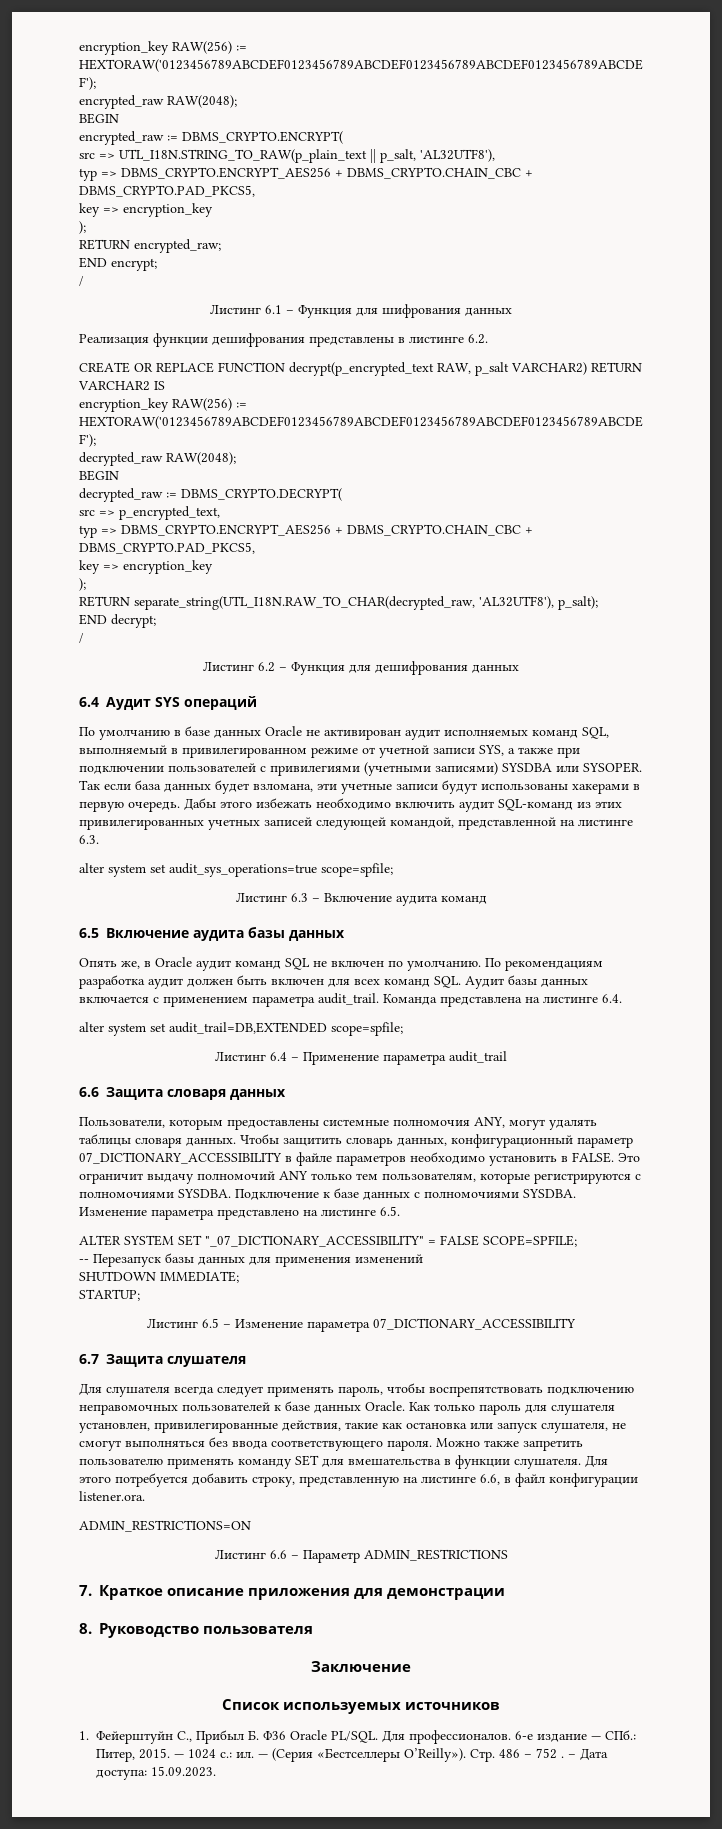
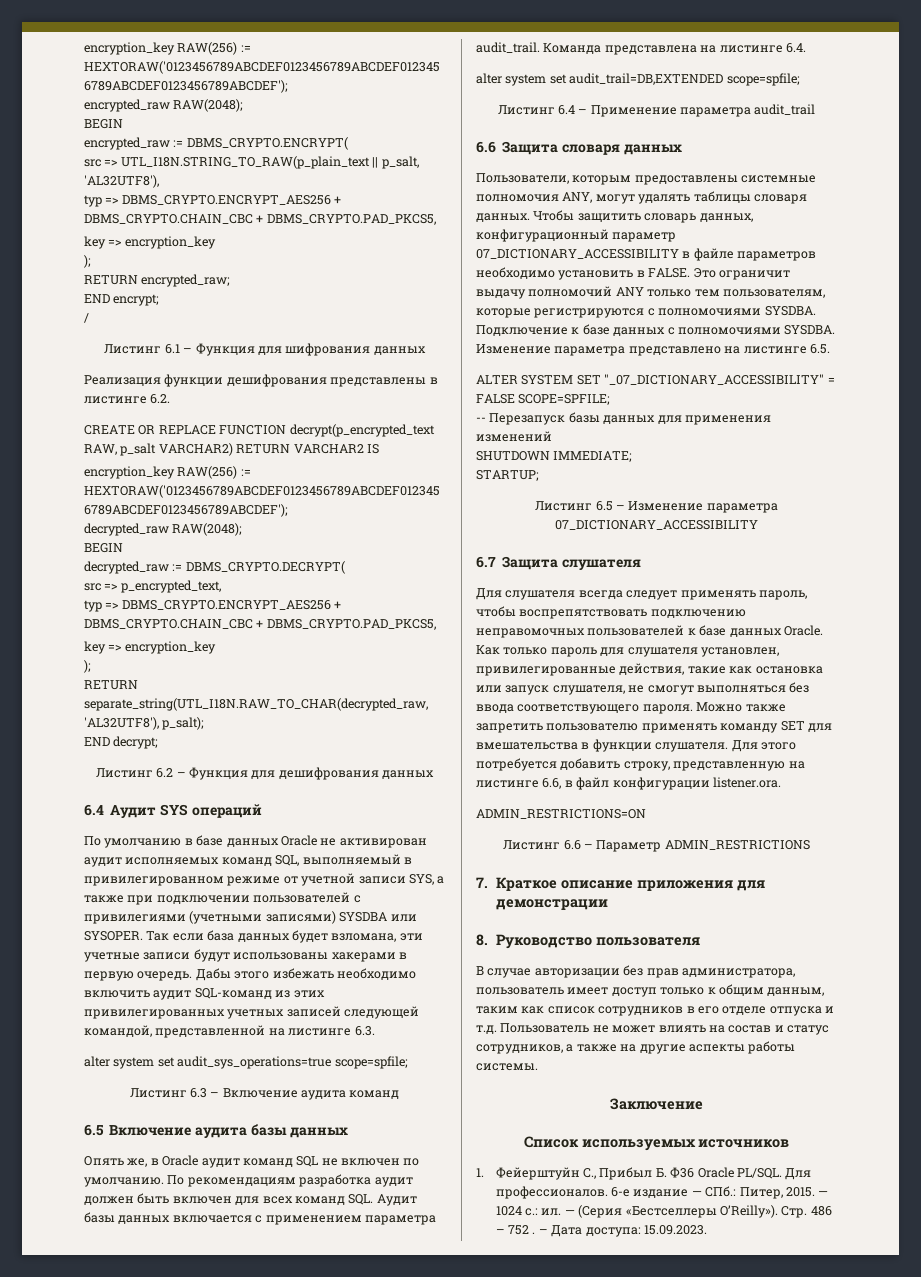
  END decrypt;
- /
+ В случае авторизации без прав администратора, пользователь имеет доступ только к общим данным, таким как список сотрудников в его отделе отпуска и т.д. Пользователь не может влиять на состав и статус сотрудников, а также на другие аспекты работы системы.

